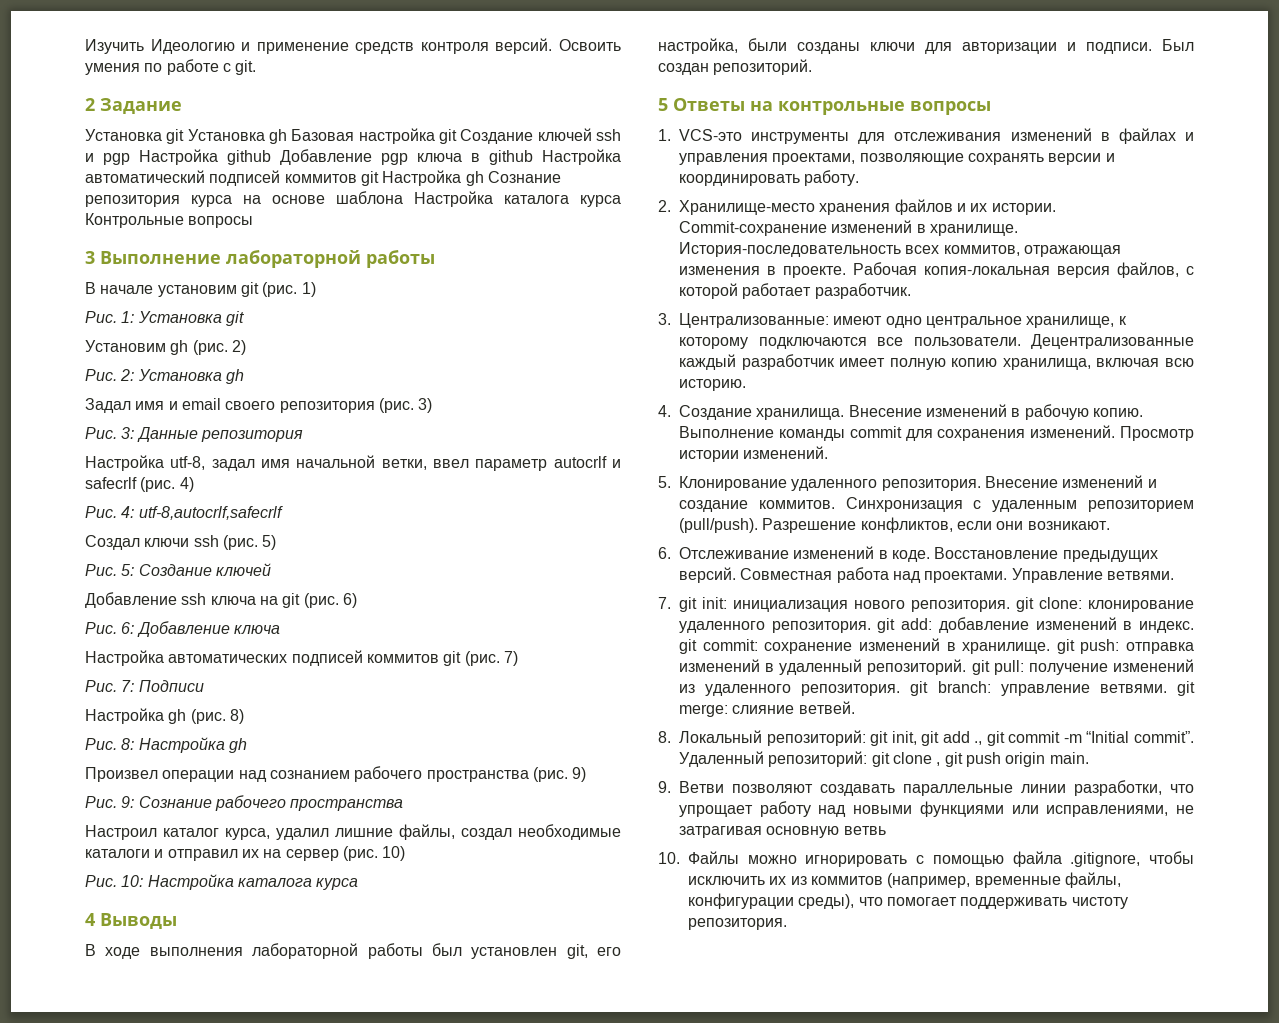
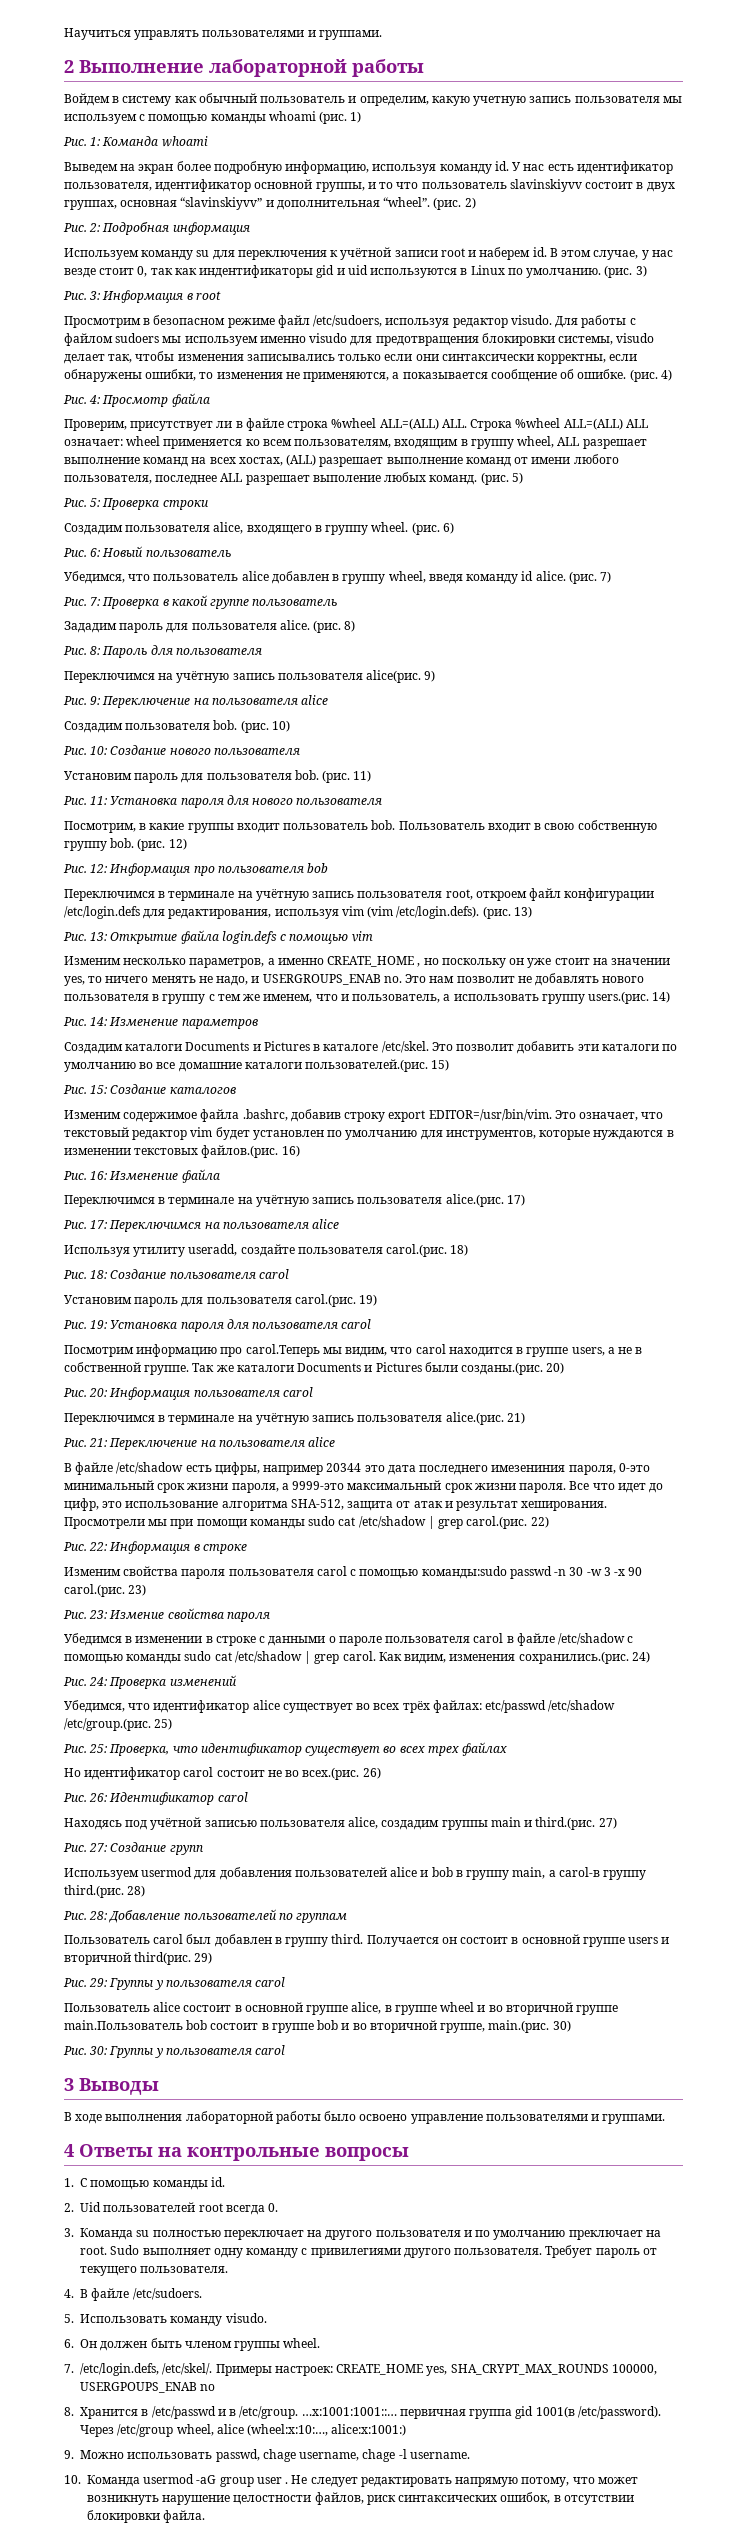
- Изучить Идеологию и применение средств контроля версий. Освоить умения по работе с git.
- 2 Задание
- Установка git Установка gh Базовая настройка git Создание ключей ssh и pgp Настройка github Добавление pgp ключа в github Настройка автоматический подписей коммитов git Настройка gh Сознание репозитория курса на основе шаблона Настройка каталога курса Контрольные вопросы
- 3 Выполнение лабораторной работы
- В начале установим git (рис. 1)
- Рис. 1: Установка git
- Установим gh (рис. 2)
- Рис. 2: Установка gh
- Задал имя и email своего репозитория (рис. 3)
- Рис. 3: Данные репозитория
- Настройка utf-8, задал имя начальной ветки, ввел параметр autocrlf и safecrlf (рис. 4)
- Рис. 4: utf-8,autocrlf,safecrlf
- Создал ключи ssh (рис. 5)
- Рис. 5: Создание ключей
- Добавление ssh ключа на git (рис. 6)
- Рис. 6: Добавление ключа
- Настройка автоматических подписей коммитов git (рис. 7)
- Рис. 7: Подписи
- Настройка gh (рис. 8)
- Рис. 8: Настройка gh
- Произвел операции над сознанием рабочего пространства (рис. 9)
- Рис. 9: Сознание рабочего пространства
- Настроил каталог курса, удалил лишние файлы, создал необходимые каталоги и отправил их на сервер (рис. 10)
- Рис. 10: Настройка каталога курса
- 4 Выводы
+ Научиться управлять пользователями и группами.
+ 2 Выполнение лабораторной работы
+ Войдем в систему как обычный пользователь и определим, какую учетную запись пользователя мы используем с помощью команды whoami (рис. 1)
+ Рис. 1: Команда whoami
+ Выведем на экран более подробную информацию, используя команду id. У нас есть идентификатор пользователя, идентификатор основной группы, и то что пользователь slavinskiyvv состоит в двух группах, основная “slavinskiyvv” и дополнительная “wheel”. (рис. 2)
+ Рис. 2: Подробная информация
+ Используем команду su для переключения к учётной записи root и наберем id. В этом случае, у нас везде стоит 0, так как индентификаторы gid и uid используются в Linux по умолчанию. (рис. 3)
+ Рис. 3: Информация в root
+ Просмотрим в безопасном режиме файл /etc/sudoers, используя редактор visudo. Для работы с файлом sudoers мы используем именно visudo для предотвращения блокировки системы, visudo делает так, чтобы изменения записывались только если они синтаксически корректны, если обнаружены ошибки, то изменения не применяются, а показывается сообщение об ошибке. (рис. 4)
+ Рис. 4: Просмотр файла
+ Проверим, присутствует ли в файле строка %wheel ALL=(ALL) ALL. Строка %wheel ALL=(ALL) ALL означает: wheel применяется ко всем пользователям, входящим в группу wheel, ALL разрешает выполнение команд на всех хостах, (ALL) разрешает выполнение команд от имени любого пользователя, последнее ALL разрешает выполение любых команд. (рис. 5)
+ Рис. 5: Проверка строки
+ Создадим пользователя alice, входящего в группу wheel. (рис. 6)
+ Рис. 6: Новый пользователь
+ Убедимся, что пользователь alice добавлен в группу wheel, введя команду id alice. (рис. 7)
+ Рис. 7: Проверка в какой группе пользователь
+ Зададим пароль для пользователя alice. (рис. 8)
+ Рис. 8: Пароль для пользователя
+ Переключимся на учётную запись пользователя alice(рис. 9)
+ Рис. 9: Переключение на пользователя alice
+ Создадим пользователя bob. (рис. 10)
+ Рис. 10: Создание нового пользователя
+ Установим пароль для пользователя bob. (рис. 11)
+ Рис. 11: Установка пароля для нового пользователя
+ Посмотрим, в какие группы входит пользователь bob. Пользователь входит в свою собственную группу bob. (рис. 12)
+ Рис. 12: Информация про пользователя bob
+ Переключимся в терминале на учётную запись пользователя root, откроем файл конфигурации /etc/login.defs для редактирования, используя vim (vim /etc/login.defs). (рис. 13)
+ Рис. 13: Открытие файла login.defs с помощью vim
+ Изменим несколько параметров, а именно CREATE_HOME , но поскольку он уже стоит на значении yes, то ничего менять не надо, и USERGROUPS_ENAB no. Это нам позволит не добавлять нового пользователя в группу с тем же именем, что и пользователь, а использовать группу users.(рис. 14)
+ Рис. 14: Изменение параметров
+ Создадим каталоги Documents и Pictures в каталоге /etc/skel. Это позволит добавить эти каталоги по умолчанию во все домашние каталоги пользователей.(рис. 15)
+ Рис. 15: Создание каталогов
+ Изменим содержимое файла .bashrc, добавив строку export EDITOR=/usr/bin/vim. Это означает, что текстовый редактор vim будет установлен по умолчанию для инструментов, которые нуждаются в изменении текстовых файлов.(рис. 16)
+ Рис. 16: Изменение файла
+ Переключимся в терминале на учётную запись пользователя alice.(рис. 17)
+ Рис. 17: Переключимся на пользователя alice
+ Используя утилиту useradd, создайте пользователя carol.(рис. 18)
+ Рис. 18: Создание пользователя carol
+ Установим пароль для пользователя carol.(рис. 19)
+ Рис. 19: Установка пароля для пользователя carol
+ Посмотрим информацию про carol.Теперь мы видим, что carol находится в группе users, а не в собственной группе. Так же каталоги Documents и Pictures были созданы.(рис. 20)
+ Рис. 20: Информация пользователя carol
+ Переключимся в терминале на учётную запись пользователя alice.(рис. 21)
+ Рис. 21: Переключение на пользователя alice
+ В файле /etc/shadow есть цифры, например 20344 это дата последнего имезениния пароля, 0-это минимальный срок жизни пароля, а 9999-это максимальный срок жизни пароля. Все что идет до цифр, это использование алгоритма SHA-512, защита от атак и результат хеширования. Просмотрели мы при помощи команды sudo cat /etc/shadow | grep carol.(рис. 22)
+ Рис. 22: Информация в строке
+ Изменим свойства пароля пользователя carol с помощью команды:sudo passwd -n 30 -w 3 -x 90 carol.(рис. 23)
+ Рис. 23: Измение свойства пароля
+ Убедимся в изменении в строке с данными о пароле пользователя carol в файле /etc/shadow с помощью команды sudo cat /etc/shadow | grep carol. Как видим, изменения сохранились.(рис. 24)
+ Рис. 24: Проверка изменений
+ Убедимся, что идентификатор alice существует во всех трёх файлах: etc/passwd /etc/shadow /etc/group.(рис. 25)
+ Рис. 25: Проверка, что идентификатор существует во всех трех файлах
+ Но идентификатор carol состоит не во всех.(рис. 26)
+ Рис. 26: Идентификатор carol
+ Находясь под учётной записью пользователя alice, создадим группы main и third.(рис. 27)
+ Рис. 27: Создание групп
+ Используем usermod для добавления пользователей alice и bob в группу main, а carol-в группу third.(рис. 28)
+ Рис. 28: Добавление пользователей по группам
+ Пользователь carol был добавлен в группу third. Получается он состоит в основной группе users и вторичной third(рис. 29)
+ Рис. 29: Группы у пользователя carol
+ Пользователь alice состоит в основной группе alice, в группе wheel и во вторичной группе main.Пользователь bob состоит в группе bob и во вторичной группе, main.(рис. 30)
+ Рис. 30: Группы у пользователя carol
+ 3 Выводы
- В ходе выполнения лабораторной работы был установлен git, его настройка, были созданы ключи для авторизации и подписи. Был создан репозиторий.
- 5 Ответы на контрольные вопросы
+ В ходе выполнения лабораторной работы было освоено управление пользователями и группами.
+ 4 Ответы на контрольные вопросы
- 1. VCS-это инструменты для отслеживания изменений в файлах и управления проектами, позволяющие сохранять версии и координировать работу.
- 2. Хранилище-место хранения файлов и их истории. Commit-сохранение изменений в хранилище. История-последовательность всех коммитов, отражающая изменения в проекте. Рабочая копия-локальная версия файлов, с которой работает разработчик.
- 3. Централизованные: имеют одно центральное хранилище, к которому подключаются все пользователи. Децентрализованные каждый разработчик имеет полную копию хранилища, включая всю историю.
- 4. Создание хранилища. Внесение изменений в рабочую копию. Выполнение команды commit для сохранения изменений. Просмотр истории изменений.
- 5. Клонирование удаленного репозитория. Внесение изменений и создание коммитов. Синхронизация с удаленным репозиторием (pull/push). Разрешение конфликтов, если они возникают.
- 6. Отслеживание изменений в коде. Восстановление предыдущих версий. Совместная работа над проектами. Управление ветвями.
- 7. git init: инициализация нового репозитория. git clone: клонирование удаленного репозитория. git add: добавление изменений в индекс. git commit: сохранение изменений в хранилище. git push: отправка изменений в удаленный репозиторий. git pull: получение изменений из удаленного репозитория. git branch: управление ветвями. git merge: слияние ветвей.
- 8. Локальный репозиторий: git init, git add ., git commit -m “Initial commit”. Удаленный репозиторий: git clone , git push origin main.
- 9. Ветви позволяют создавать параллельные линии разработки, что упрощает работу над новыми функциями или исправлениями, не затрагивая основную ветвь
- 10. Файлы можно игнорировать с помощью файла .gitignore, чтобы исключить их из коммитов (например, временные файлы, конфигурации среды), что помогает поддерживать чистоту репозитория.
+ 1. С помощью команды id.
+ 2. Uid пользователей root всегда 0.
+ 3. Команда su полностью переключает на другого пользователя и по умолчанию преключает на root. Sudo выполняет одну команду с привилегиями другого пользователя. Требует пароль от текущего пользователя.
+ 4. В файле /etc/sudoers.
+ 5. Использовать команду visudo.
+ 6. Он должен быть членом группы wheel.
+ 7. /etc/login.defs, /etc/skel/. Примеры настроек: CREATE_HOME yes, SHA_CRYPT_MAX_ROUNDS 100000, USERGPOUPS_ENAB no
+ 8. Хранится в /etc/passwd и в /etc/group. …x:1001:1001::… первичная группа gid 1001(в /etc/password). Через /etc/group wheel, alice (wheel:x:10:…, alice:x:1001:)
+ 9. Можно использовать passwd, chage username, chage -l username.
+ 10. Команда usermod -aG group user . Не следует редактировать напрямую потому, что может возникнуть нарушение целостности файлов, риск синтаксических ошибок, в отсутствии блокировки файла.

